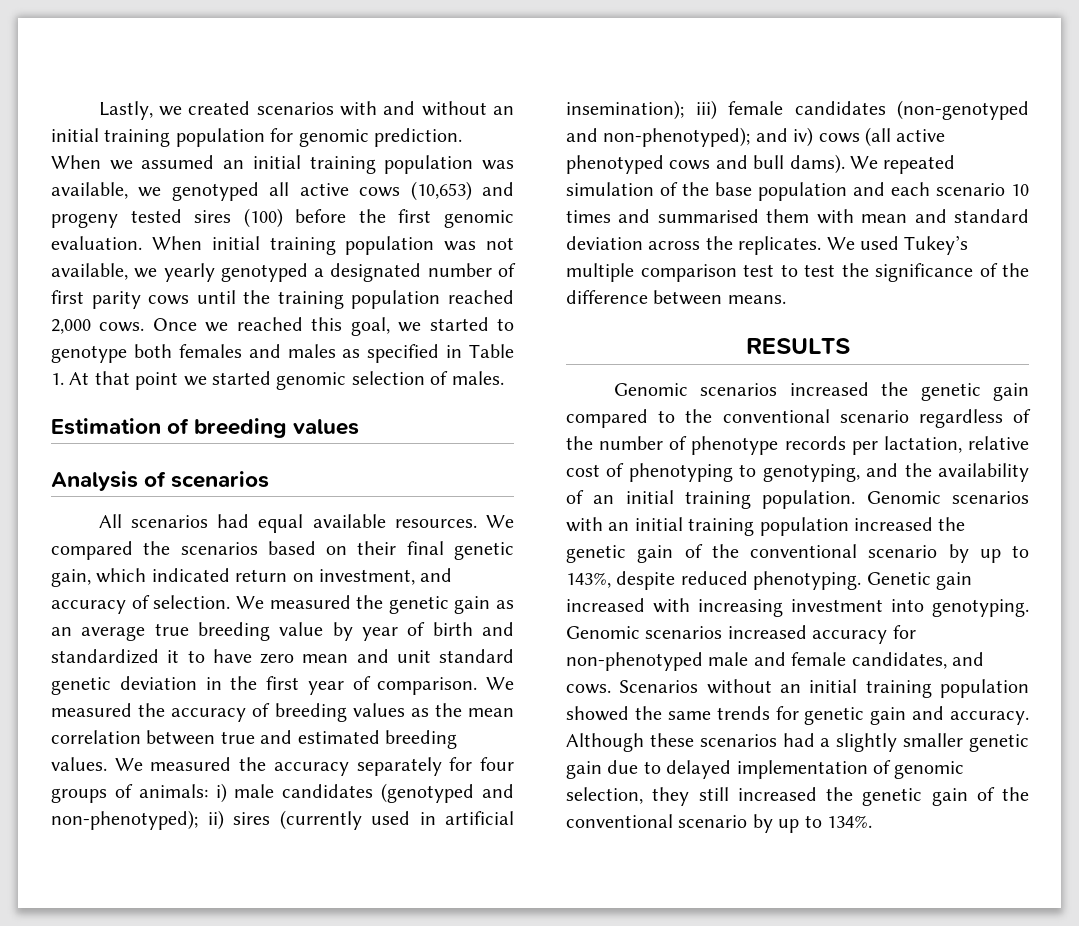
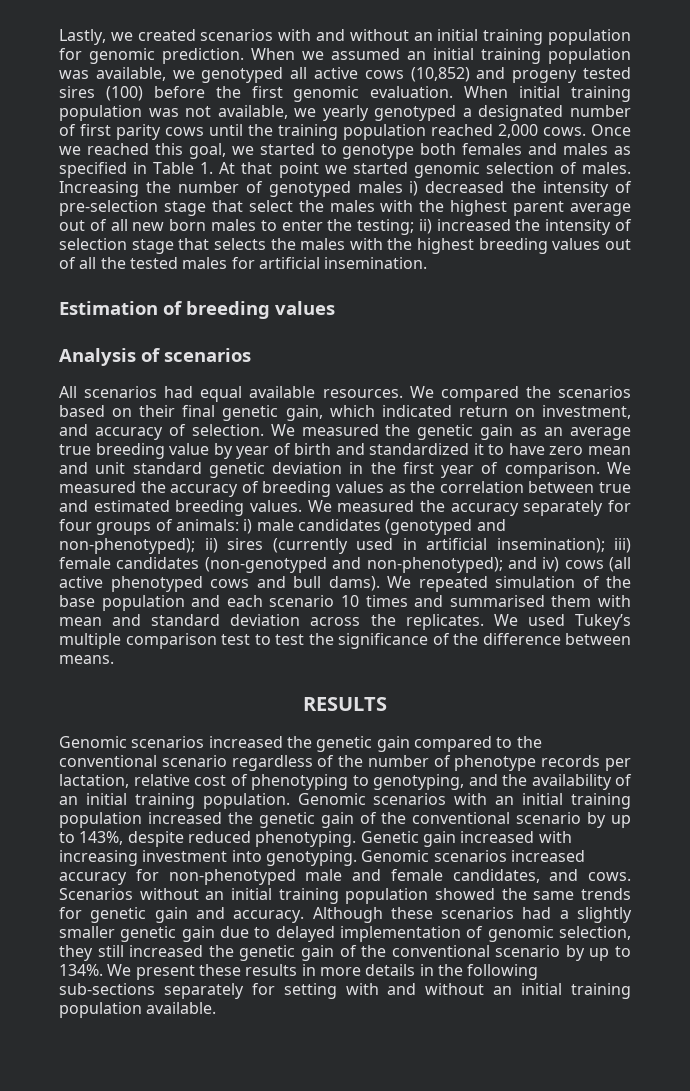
- When we assumed an initial training population was available, we genotyped all active cows (10,653) and progeny tested sires (100) before the first genomic evaluation.
+ When we assumed an initial training population was available, we genotyped all active cows (10,852) and progeny tested sires (100) before the first genomic evaluation.
+ Increasing the number of genotyped males i) decreased the intensity of pre-selection stage that select the males with the highest parent average out of all new born males to enter the testing; ii) increased the intensity of selection stage that selects the males with the highest breeding values out of all the tested males for artificial insemination.
- We measured the accuracy of breeding values as the mean correlation between true and estimated breeding values.
+ We measured the accuracy of breeding values as the correlation between true and estimated breeding values.
+ We present these results in more details in the following sub-sections separately for setting with and without an initial training population available.

